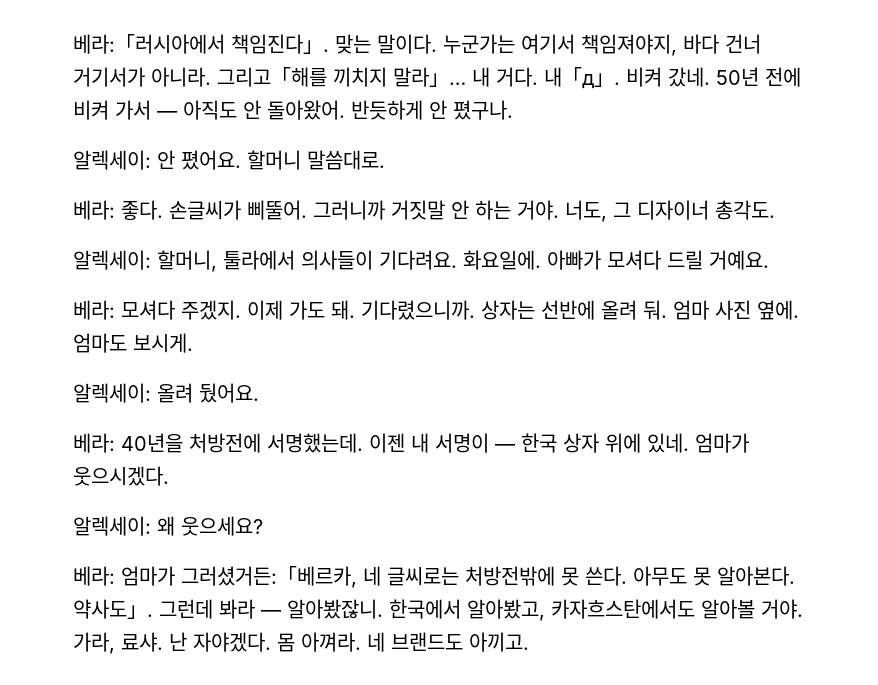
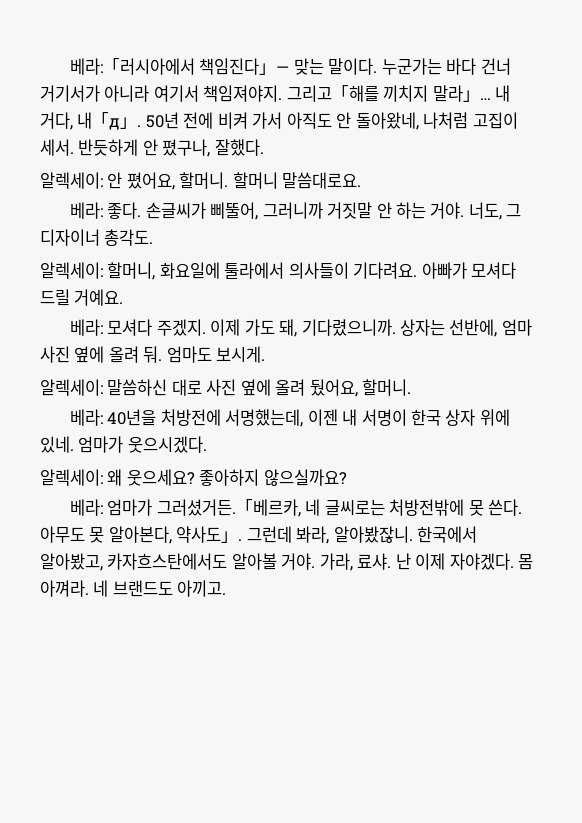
- 베라:「러시아에서 책임진다」. 맞는 말이다.
+ 베라:「러시아에서 책임진다」— 맞는 말이다.
- 누군가는 여기서 책임져야지, 바다 건너 거기서가 아니라.
+ 누군가는 바다 건너 거기서가 아니라 여기서 책임져야지.
- 내 거다. 내「д」.
+ 내 거다, 내「д」.
- 비켜 갔네.
- 50년 전에 비켜 가서 — 아직도 안 돌아왔어. 반듯하게 안 폈구나.
- 알렉세이: 안 폈어요. 할머니 말씀대로.
+ 50년 전에 비켜 가서 아직도 안 돌아왔네, 나처럼 고집이 세서. 반듯하게 안 폈구나, 잘했다.
+ 알렉세이: 안 폈어요, 할머니. 할머니 말씀대로요.
- 손글씨가 삐뚤어. 그러니까 거짓말 안 하는 거야.
+ 손글씨가 삐뚤어, 그러니까 거짓말 안 하는 거야.
- 알렉세이: 할머니, 툴라에서 의사들이 기다려요.
+ 알렉세이: 할머니, 화요일에 툴라에서 의사들이 기다려요.
- 화요일에.
- 이제 가도 돼. 기다렸으니까.
+ 이제 가도 돼, 기다렸으니까.
- 상자는 선반에 올려 둬. 엄마 사진 옆에. 엄마도 보시게.
- 알렉세이: 올려 뒀어요.
+ 상자는 선반에, 엄마 사진 옆에 올려 둬. 엄마도 보시게.
+ 알렉세이: 말씀하신 대로 사진 옆에 올려 뒀어요, 할머니.
- 베라: 40년을 처방전에 서명했는데. 이젠 내 서명이 — 한국 상자 위에 있네.
+ 베라: 40년을 처방전에 서명했는데, 이젠 내 서명이 한국 상자 위에 있네.
+ 좋아하지 않으실까요?
- 베라: 엄마가 그러셨거든:「베르카, 네 글씨로는 처방전밖에 못 쓴다.
+ 베라: 엄마가 그러셨거든.「베르카, 네 글씨로는 처방전밖에 못 쓴다.
- 아무도 못 알아본다. 약사도」.
+ 아무도 못 알아본다, 약사도」.
- 그런데 봐라 — 알아봤잖니.
+ 그런데 봐라, 알아봤잖니.
- 난 자야겠다.
+ 난 이제 자야겠다.

